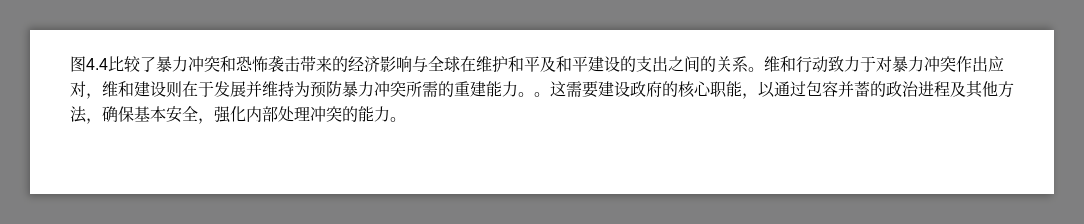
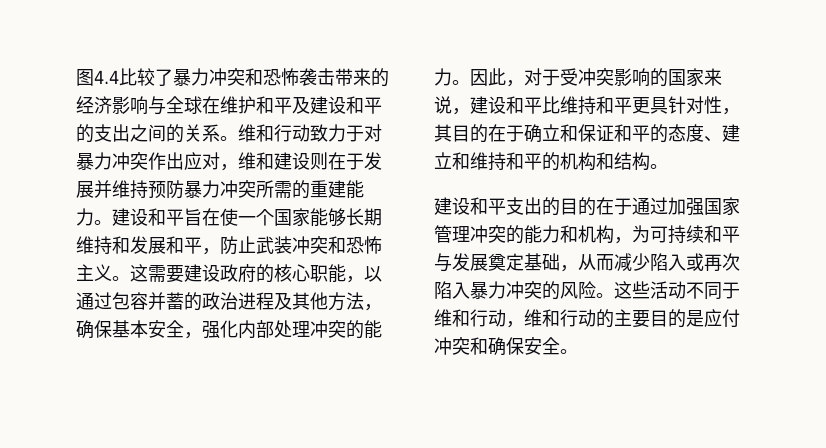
- 图4.4比较了暴力冲突和恐怖袭击带来的经济影响与全球在维护和平及和平建设的支出之间的关系。
+ 图4.4比较了暴力冲突和恐怖袭击带来的经济影响与全球在维护和平及建设和平的支出之间的关系。
- 维和行动致力于对暴力冲突作出应对，维和建设则在于发展并维持为预防暴力冲突所需的重建能力。。
+ 维和行动致力于对暴力冲突作出应对，维和建设则在于发展并维持预防暴力冲突所需的重建能力。建设和平旨在使一个国家能够长期维持和发展和平，防止武装冲突和恐怖主义。
+ 因此，对于受冲突影响的国家来说，建设和平比维持和平更具针对性，其目的在于确立和保证和平的态度、建立和维持和平的机构和结构。
+ 建设和平支出的目的在于通过加强国家管理冲突的能力和机构，为可持续和平与发展奠定基础，从而减少陷入或再次陷入暴力冲突的风险。这些活动不同于维和行动，维和行动的主要目的是应付冲突和确保安全。

